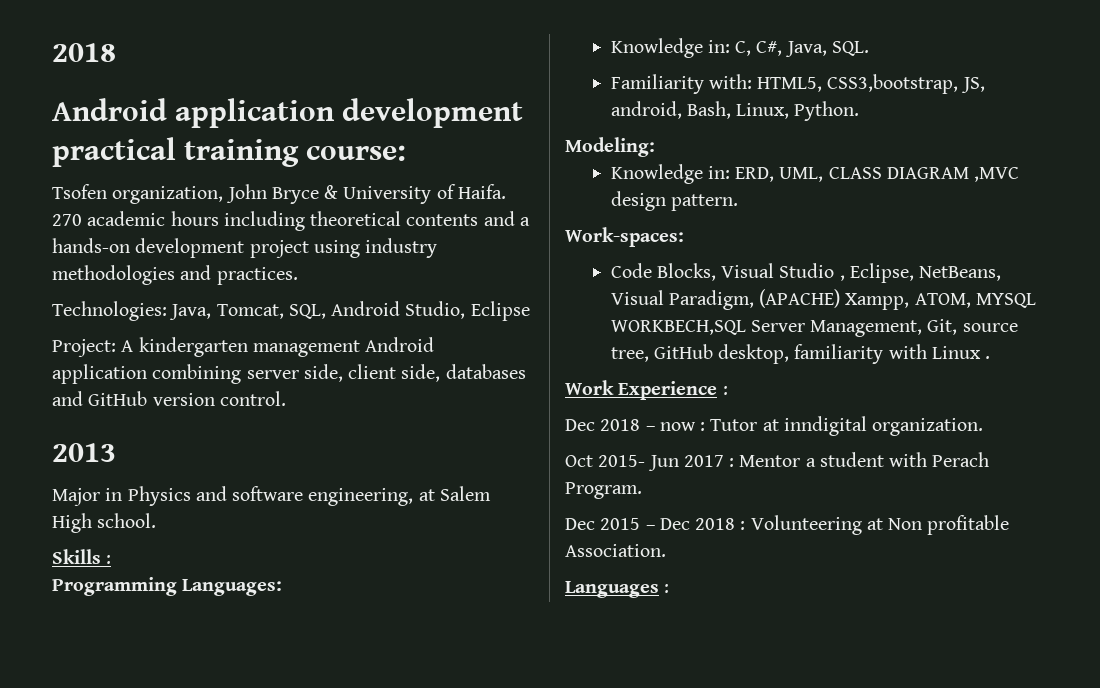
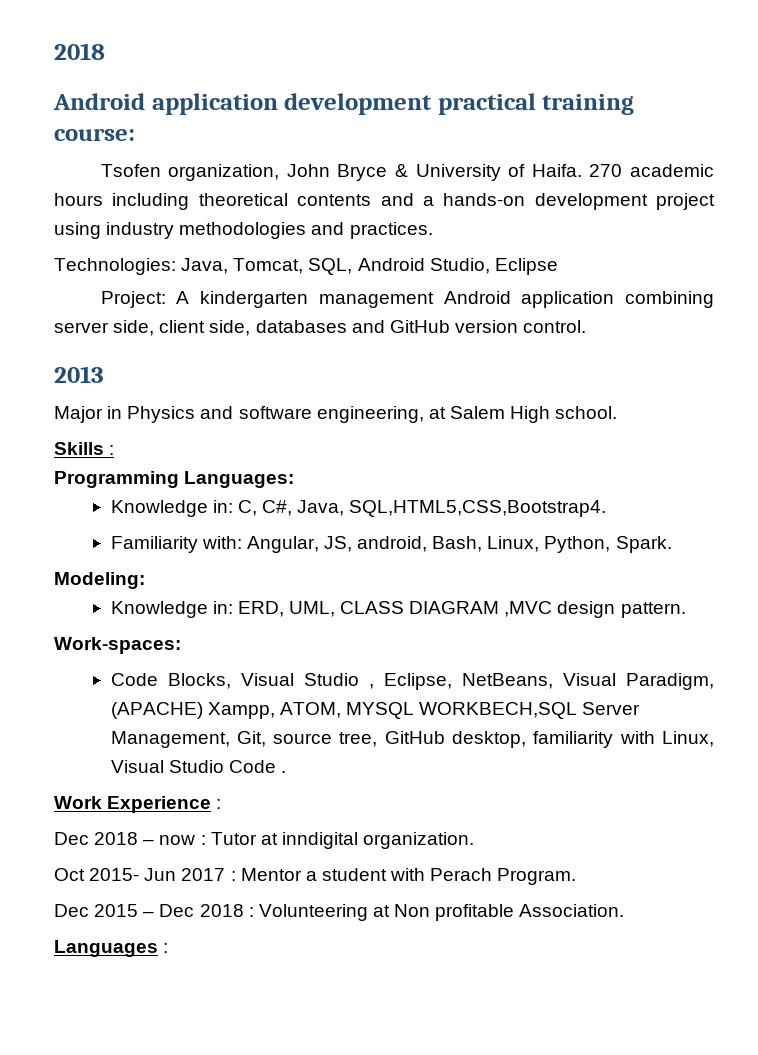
- Knowledge in: C, C#, Java, SQL.
+ Knowledge in: C, C#, Java, SQL,HTML5,CSS,Bootstrap4.
- Familiarity with: HTML5, CSS3,bootstrap, JS, android, Bash, Linux, Python.
+ Familiarity with: Angular, JS, android, Bash, Linux, Python, Spark.
- Code Blocks, Visual Studio , Eclipse, NetBeans, Visual Paradigm, (APACHE) Xampp, ATOM, MYSQL WORKBECH,SQL Server Management, Git, source tree, GitHub desktop, familiarity with Linux .
+ Code Blocks, Visual Studio , Eclipse, NetBeans, Visual Paradigm, (APACHE) Xampp, ATOM, MYSQL WORKBECH,SQL Server Management, Git, source tree, GitHub desktop, familiarity with Linux, Visual Studio Code .

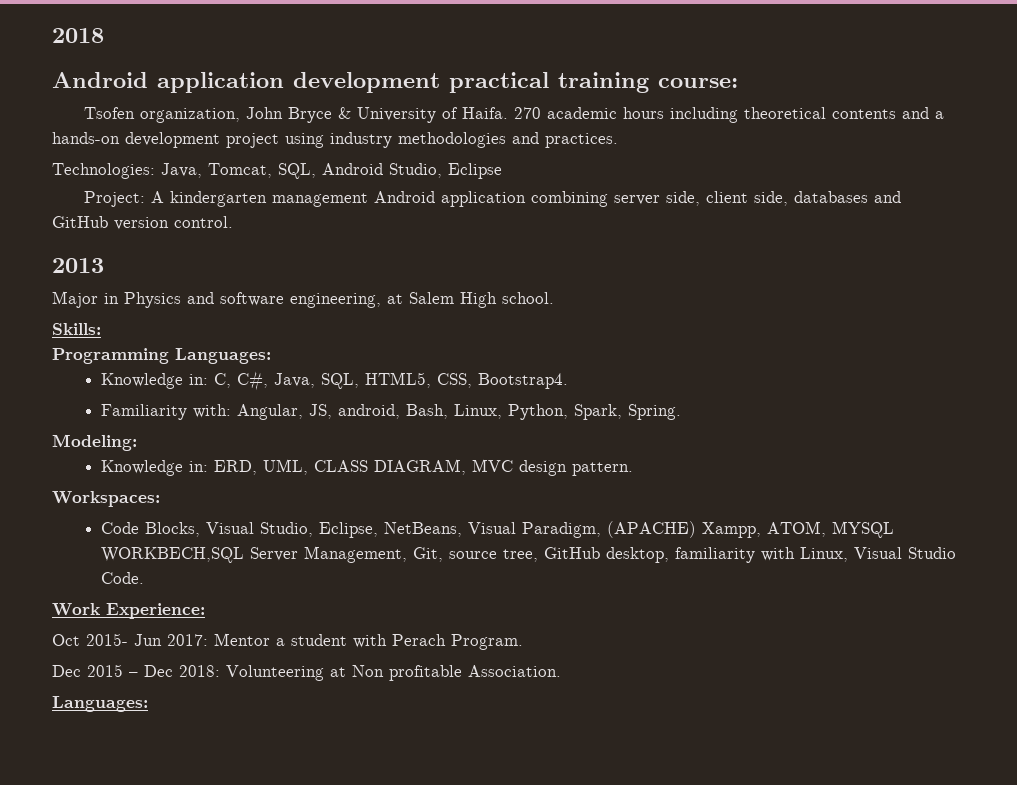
- Skills :
+ Skills:
- Knowledge in: C, C#, Java, SQL,HTML5,CSS,Bootstrap4.
+ Knowledge in: C, C#, Java, SQL, HTML5, CSS, Bootstrap4.
- Familiarity with: Angular, JS, android, Bash, Linux, Python, Spark.
+ Familiarity with: Angular, JS, android, Bash, Linux, Python, Spark, Spring.
- Knowledge in: ERD, UML, CLASS DIAGRAM ,MVC design pattern.
+ Knowledge in: ERD, UML, CLASS DIAGRAM, MVC design pattern.
- Work-spaces:
+ Workspaces:
- Code Blocks, Visual Studio , Eclipse, NetBeans, Visual Paradigm, (APACHE) Xampp, ATOM, MYSQL WORKBECH,SQL Server Management, Git, source tree, GitHub desktop, familiarity with Linux, Visual Studio Code .
+ Code Blocks, Visual Studio, Eclipse, NetBeans, Visual Paradigm, (APACHE) Xampp, ATOM, MYSQL WORKBECH,SQL Server Management, Git, source tree, GitHub desktop, familiarity with Linux, Visual Studio Code.
- Work Experience :
- Dec 2018 – now : Tutor at inndigital organization.
+ Work Experience:
- Oct 2015- Jun 2017 : Mentor a student with Perach Program.
+ Oct 2015- Jun 2017: Mentor a student with Perach Program.
- Dec 2015 – Dec 2018 : Volunteering at Non profitable Association.
- Languages :
+ Dec 2015 – Dec 2018: Volunteering at Non profitable Association.
+ Languages:

